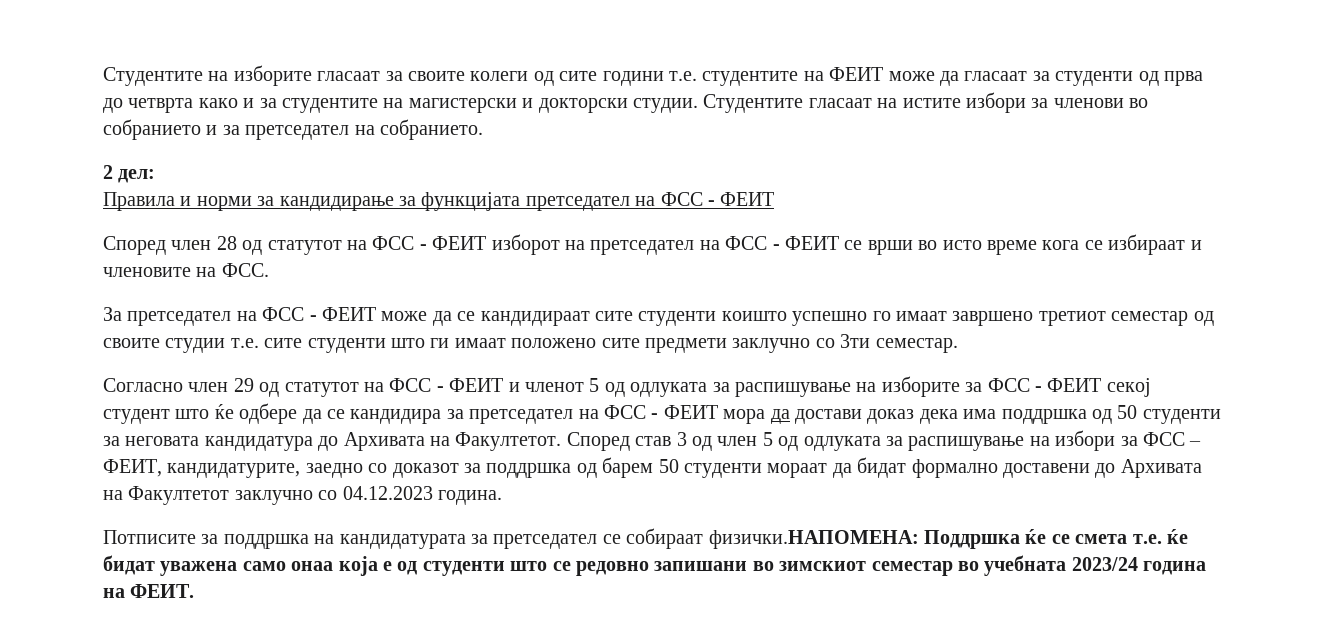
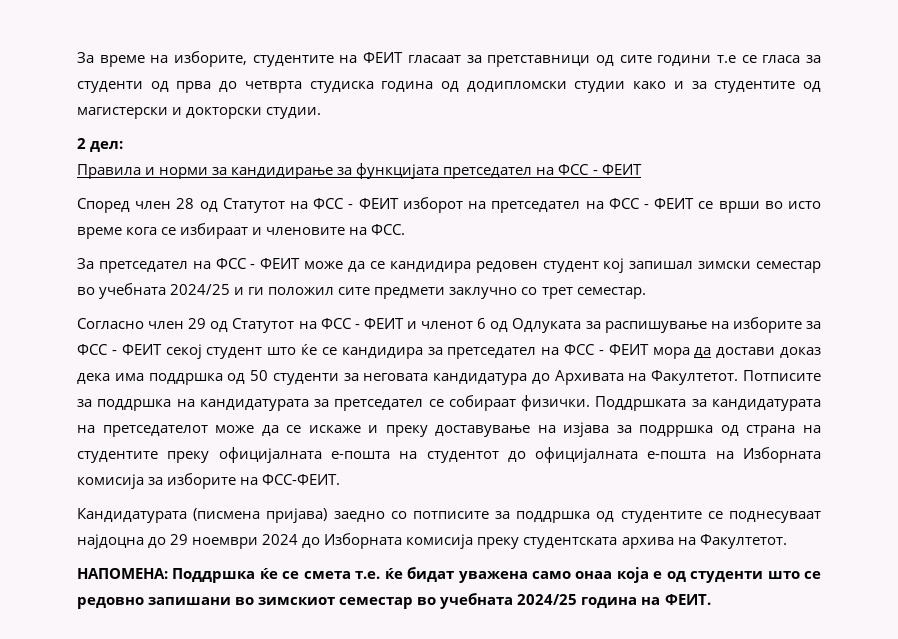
- Студентите на изборите гласаат за своите колеги од сите години т.е. студентите на ФЕИТ може да гласаат за студенти од прва до четврта како и за студентите на магистерски и докторски студии. Студентите гласаат на истите избори за членови во собранието и за претседател на собранието.
+ За време на изборите, студентите на ФЕИТ гласаат за претставници од сите години т.е се гласа за студенти од прва до четврта студиска година од додипломски студии како и за студентите од магистерски и докторски студии.
- Според член 28 од статутот на ФСС - ФЕИТ изборот на претседател на ФСС - ФЕИТ се врши во исто време кога се избираат и членовите на ФСС.
+ Според член 28 од Статутот на ФСС - ФЕИТ изборот на претседател на ФСС - ФЕИТ се врши во исто време кога се избираат и членовите на ФСС.
- За претседател на ФСС - ФЕИТ може да се кандидираат сите студенти коишто успешно го имаат завршено третиот семестар од своите студии т.е. сите студенти што ги имаат положено сите предмети заклучно со 3ти семестар.
+ За претседател на ФСС - ФЕИТ може да се кандидира редовен студент кој запишал зимски семестар во учебната 2024/25 и ги положил сите предмети заклучно со трет семестар.
- Согласно член 29 од статутот на ФСС - ФЕИТ и членот 5 од одлуката за распишување на изборите за ФСС - ФЕИТ секој студент што ќе одбере да се кандидира за претседател на ФСС - ФЕИТ мора да достави доказ дека има поддршка од 50 студенти за неговата кандидатура до Архивата на Факултетот. Според став 3 од член 5 од одлуката за распишување на избори за ФСС – ФЕИТ, кандидатурите, заедно со доказот за поддршка од барем 50 студенти мораат да бидат формално доставени до Архивата на Факултетот заклучно со 04.12.2023 година.
- Потписите за поддршка на кандидатурата за претседател се собираат физички.НАПОМЕНА: Поддршка ќе се смета т.е. ќе бидат уважена само онаа која е од студенти што се редовно запишани во зимскиот семестар во учебната 2023/24 година на ФЕИТ.
+ Согласно член 29 од Статутот на ФСС - ФЕИТ и членот 6 од Одлуката за распишување на изборите за ФСС - ФЕИТ секој студент што ќе се кандидира за претседател на ФСС - ФЕИТ мора да достави доказ дека има поддршка од 50 студенти за неговата кандидатура до Архивата на Факултетот. Потписите за поддршка на кандидатурата за претседател се собираат физички. Поддршката за кандидатурата на претседателот може да се искаже и преку доставување на изјава за подрршка од страна на студентите преку официјалната е-пошта на студентот до официјалната е-пошта на Изборната комисија за изборите на ФСС-ФЕИТ.
+ Кандидатурата (писмена пријава) заедно со потписите за поддршка од студентите се поднесуваат најдоцна до 29 ноември 2024 до Изборната комисија преку студентската архива на Факултетот.
+ НАПОМЕНА: Поддршка ќе се смета т.е. ќе бидат уважена само онаа која е од студенти што се редовно запишани во зимскиот семестар во учебната 2024/25 година на ФЕИТ.

